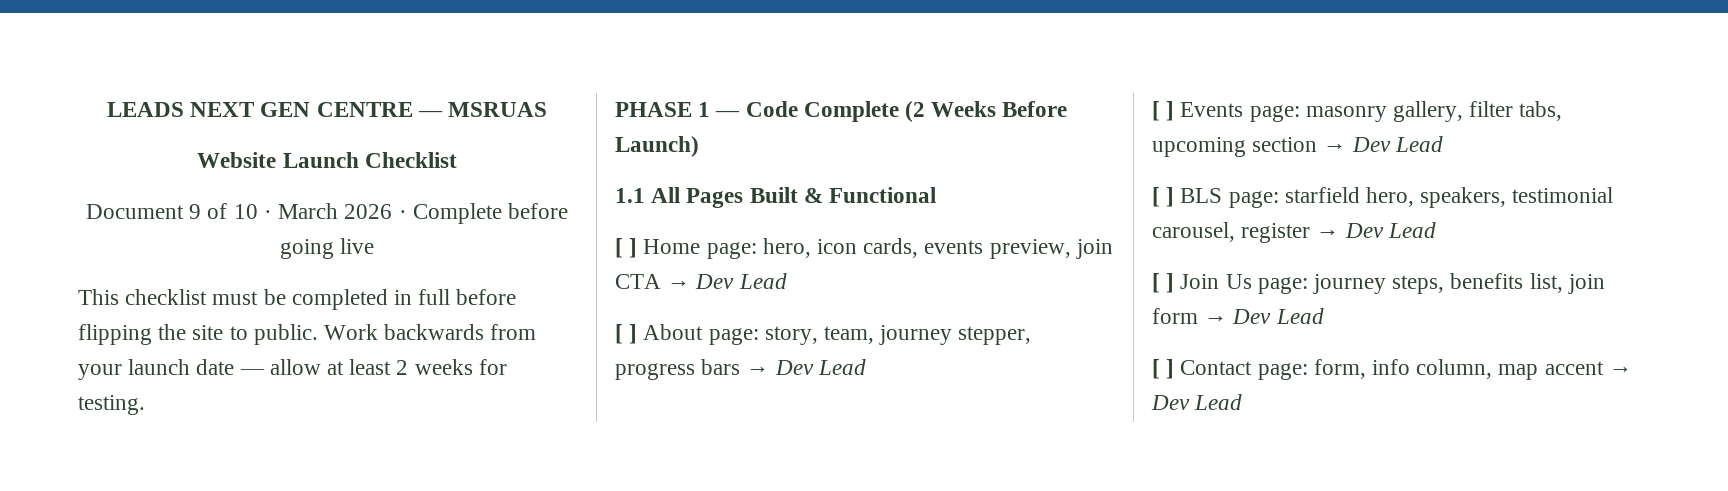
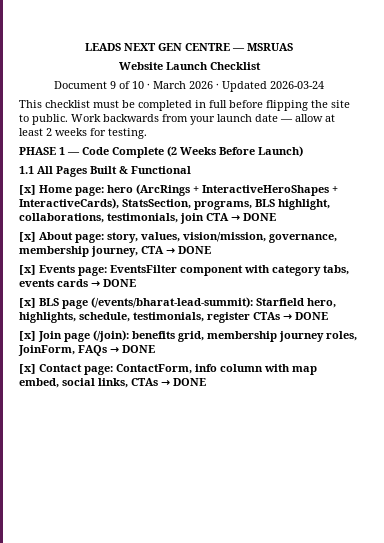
- Document 9 of 10 · March 2026 · Complete before going live
+ Document 9 of 10 · March 2026 · Updated 2026-03-24
- [ ] Home page: hero, icon cards, events preview, join CTA → Dev Lead
- [ ] About page: story, team, journey stepper, progress bars → Dev Lead
- [ ] Events page: masonry gallery, filter tabs, upcoming section → Dev Lead
- [ ] BLS page: starfield hero, speakers, testimonial carousel, register → Dev Lead
- [ ] Join Us page: journey steps, benefits list, join form → Dev Lead
- [ ] Contact page: form, info column, map accent → Dev Lead
+ [x] Home page: hero (ArcRings + InteractiveHeroShapes + InteractiveCards), StatsSection, programs, BLS highlight, collaborations, testimonials, join CTA → DONE
+ [x] About page: story, values, vision/mission, governance, membership journey, CTA → DONE
+ [x] Events page: EventsFilter component with category tabs, events cards → DONE
+ [x] BLS page (/events/bharat-lead-summit): Starfield hero, highlights, schedule, testimonials, register CTAs → DONE
+ [x] Join page (/join): benefits grid, membership journey roles, JoinForm, FAQs → DONE
+ [x] Contact page: ContactForm, info column with map embed, social links, CTAs → DONE

